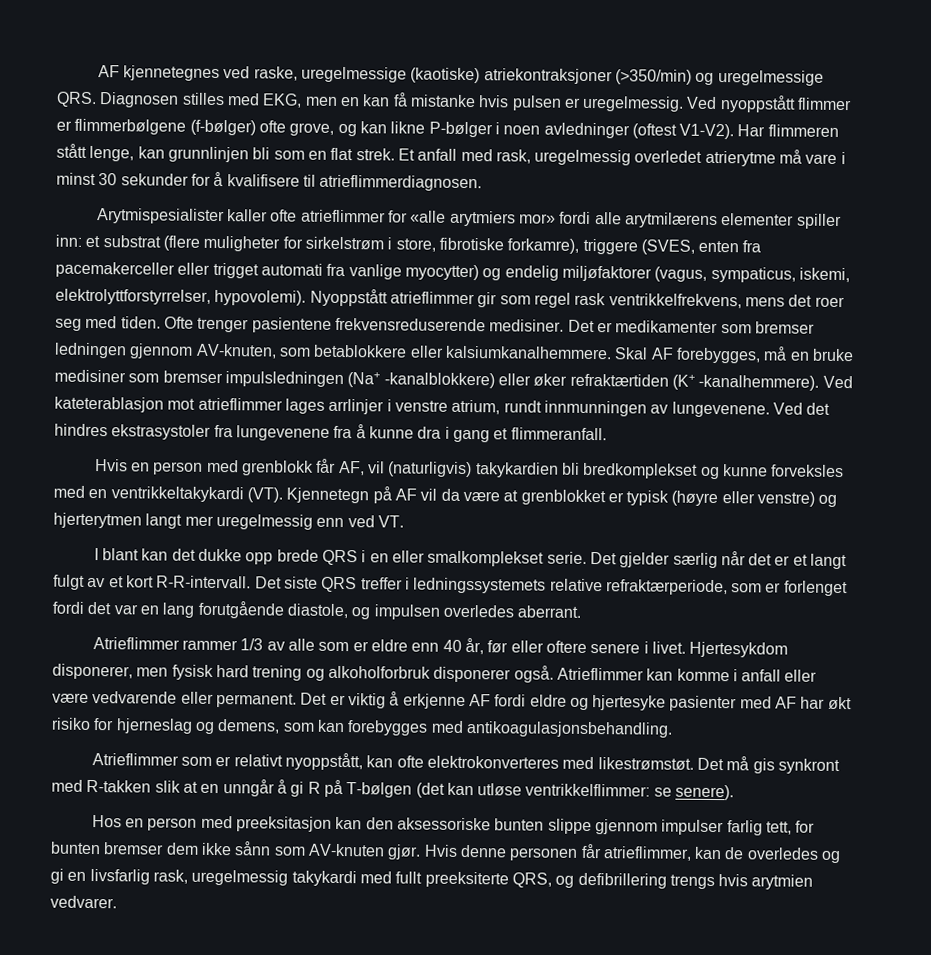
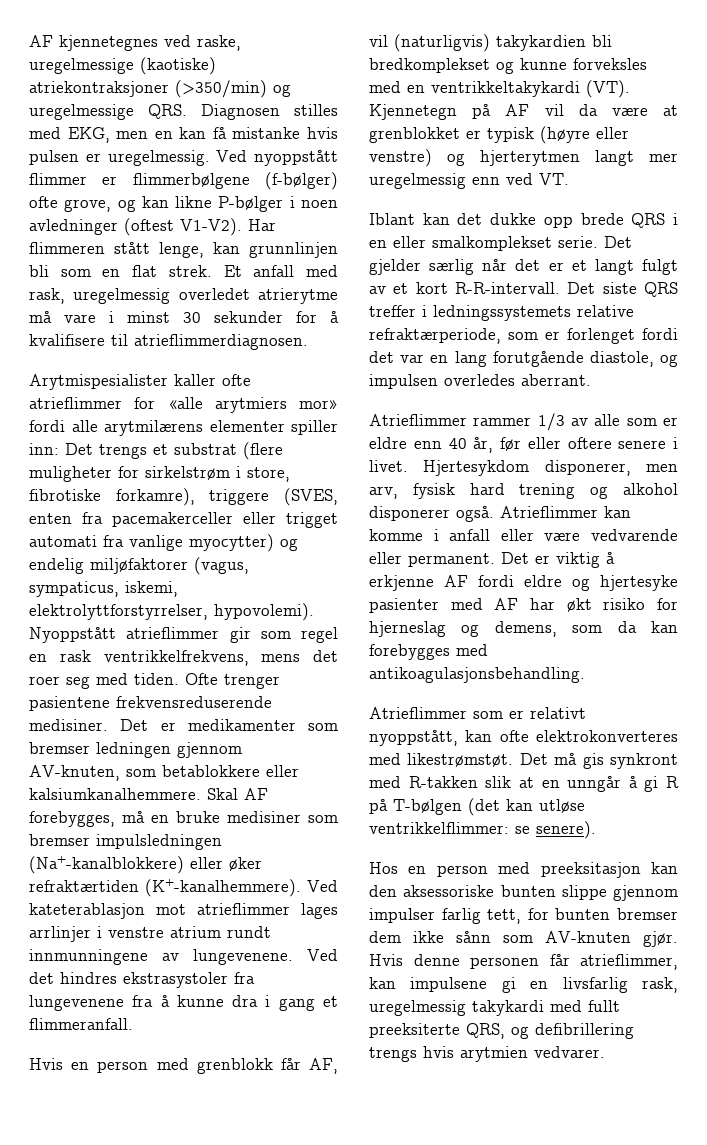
- Arytmispesialister kaller ofte atrieflimmer for «alle arytmiers mor» fordi alle arytmilærens elementer spiller inn: et substrat (flere muligheter for sirkelstrøm i store, fibrotiske forkamre), triggere (SVES, enten fra pacemakerceller eller trigget automati fra vanlige myocytter) og endelig miljøfaktorer (vagus, sympaticus, iskemi, elektrolyttforstyrrelser, hypovolemi).
+ Arytmispesialister kaller ofte atrieflimmer for «alle arytmiers mor» fordi alle arytmilærens elementer spiller inn: Det trengs et substrat (flere muligheter for sirkelstrøm i store, fibrotiske forkamre), triggere (SVES, enten fra pacemakerceller eller trigget automati fra vanlige myocytter) og endelig miljøfaktorer (vagus, sympaticus, iskemi, elektrolyttforstyrrelser, hypovolemi).
- Nyoppstått atrieflimmer gir som regel rask ventrikkelfrekvens, mens det roer seg med tiden.
+ Nyoppstått atrieflimmer gir som regel en rask ventrikkelfrekvens, mens det roer seg med tiden.
- Skal AF forebygges, må en bruke medisiner som bremser impulsledningen (Na+ -kanalblokkere) eller øker refraktærtiden (K+ -kanalhemmere).
+ Skal AF forebygges, må en bruke medisiner som bremser impulsledningen (Na+-kanalblokkere) eller øker refraktærtiden (K+-kanalhemmere).
- Ved kateterablasjon mot atrieflimmer lages arrlinjer i venstre atrium, rundt innmunningen av lungevenene.
+ Ved kateterablasjon mot atrieflimmer lages arrlinjer i venstre atrium rundt innmunningene av lungevenene.
- I blant kan det dukke opp brede QRS i en eller smalkomplekset serie.
+ Iblant kan det dukke opp brede QRS i en eller smalkomplekset serie.
- Hjertesykdom disponerer, men fysisk hard trening og alkoholforbruk disponerer også.
+ Hjertesykdom disponerer, men arv, fysisk hard trening og alkohol disponerer også.
- Det er viktig å erkjenne AF fordi eldre og hjertesyke pasienter med AF har økt risiko for hjerneslag og demens, som kan forebygges med antikoagulasjonsbehandling.
+ Det er viktig å erkjenne AF fordi eldre og hjertesyke pasienter med AF har økt risiko for hjerneslag og demens, som da kan forebygges med antikoagulasjonsbehandling.
- Hvis denne personen får atrieflimmer, kan de overledes og gi en livsfarlig rask, uregelmessig takykardi med fullt preeksiterte QRS, og defibrillering trengs hvis arytmien vedvarer.
+ Hvis denne personen får atrieflimmer, kan impulsene gi en livsfarlig rask, uregelmessig takykardi med fullt preeksiterte QRS, og defibrillering trengs hvis arytmien vedvarer.

